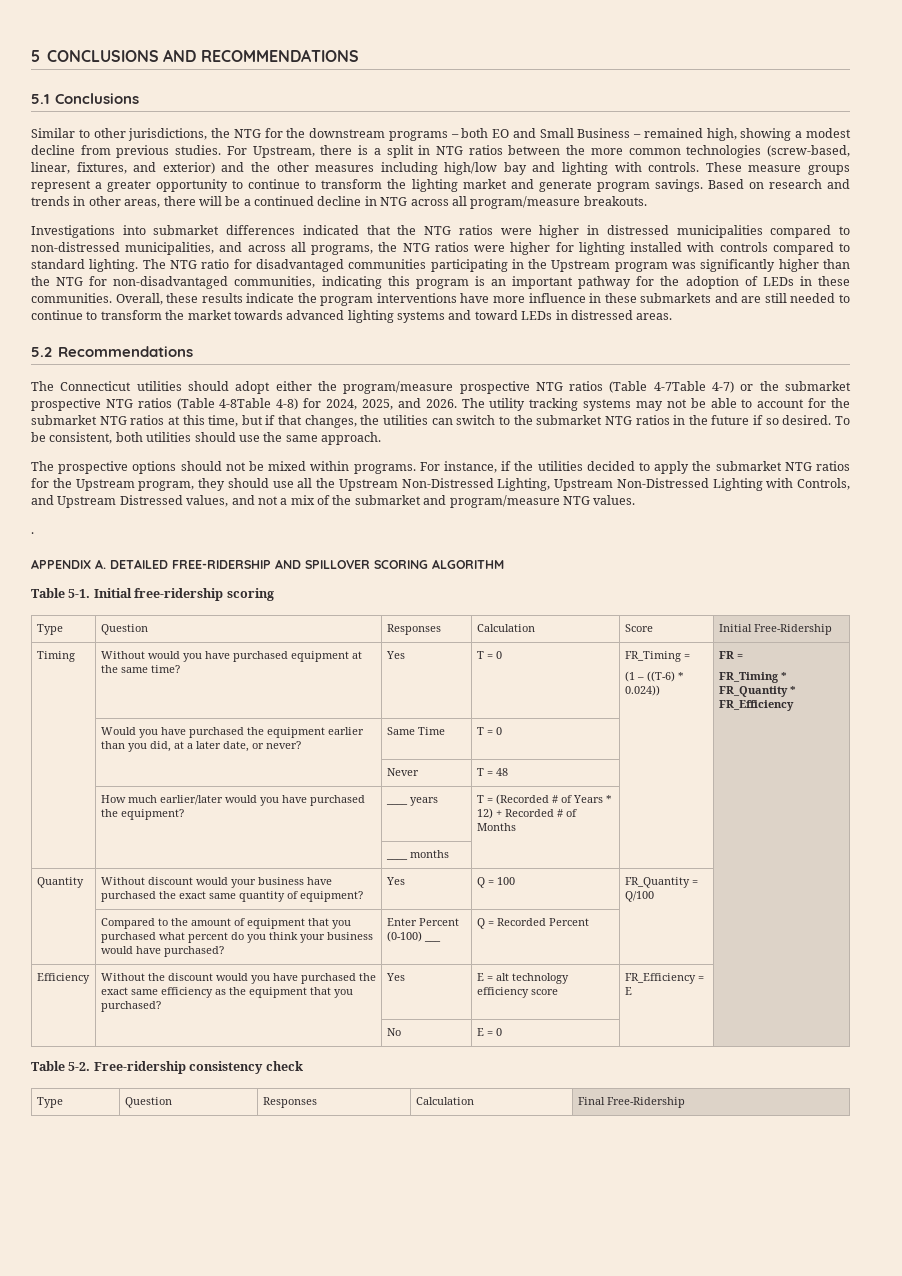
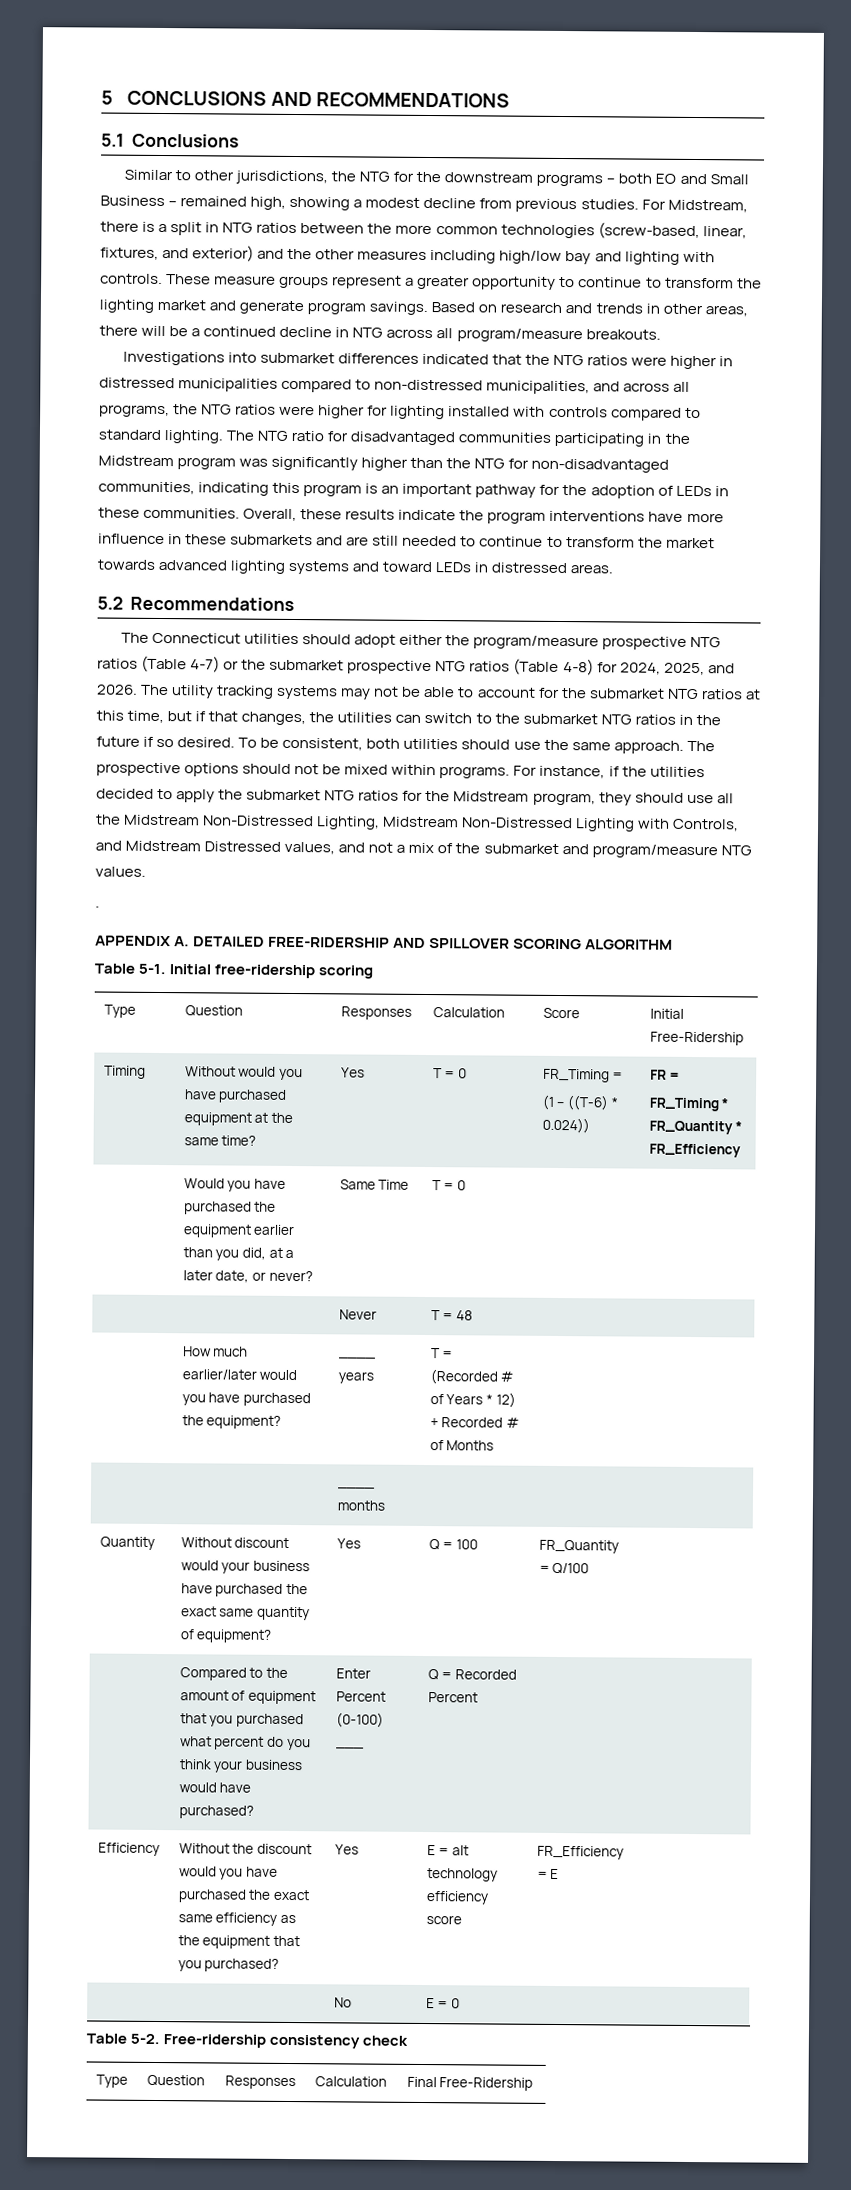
- For Upstream, there is a split in NTG ratios between the more common technologies (screw-based, linear, fixtures, and exterior) and the other measures including high/low bay and lighting with controls.
+ For Midstream, there is a split in NTG ratios between the more common technologies (screw-based, linear, fixtures, and exterior) and the other measures including high/low bay and lighting with controls.
- The NTG ratio for disadvantaged communities participating in the Upstream program was significantly higher than the NTG for non-disadvantaged communities, indicating this program is an important pathway for the adoption of LEDs in these communities.
+ The NTG ratio for disadvantaged communities participating in the Midstream program was significantly higher than the NTG for non-disadvantaged communities, indicating this program is an important pathway for the adoption of LEDs in these communities.
- The Connecticut utilities should adopt either the program/measure prospective NTG ratios (Table 4-7Table 4-7) or the submarket prospective NTG ratios (Table 4-8Table 4-8) for 2024, 2025, and 2026.
+ The Connecticut utilities should adopt either the program/measure prospective NTG ratios (Table 4-7) or the submarket prospective NTG ratios (Table 4-8) for 2024, 2025, and 2026.
- To be consistent, both utilities should use the same approach.
- The prospective options should not be mixed within programs.
+ To be consistent, both utilities should use the same approach. The prospective options should not be mixed within programs.
- For instance, if the utilities decided to apply the submarket NTG ratios for the Upstream program, they should use all the Upstream Non-Distressed Lighting, Upstream Non-Distressed Lighting with Controls, and Upstream Distressed values, and not a mix of the submarket and program/measure NTG values.
+ For instance, if the utilities decided to apply the submarket NTG ratios for the Midstream program, they should use all the Midstream Non-Distressed Lighting, Midstream Non-Distressed Lighting with Controls, and Midstream Distressed values, and not a mix of the submarket and program/measure NTG values.

